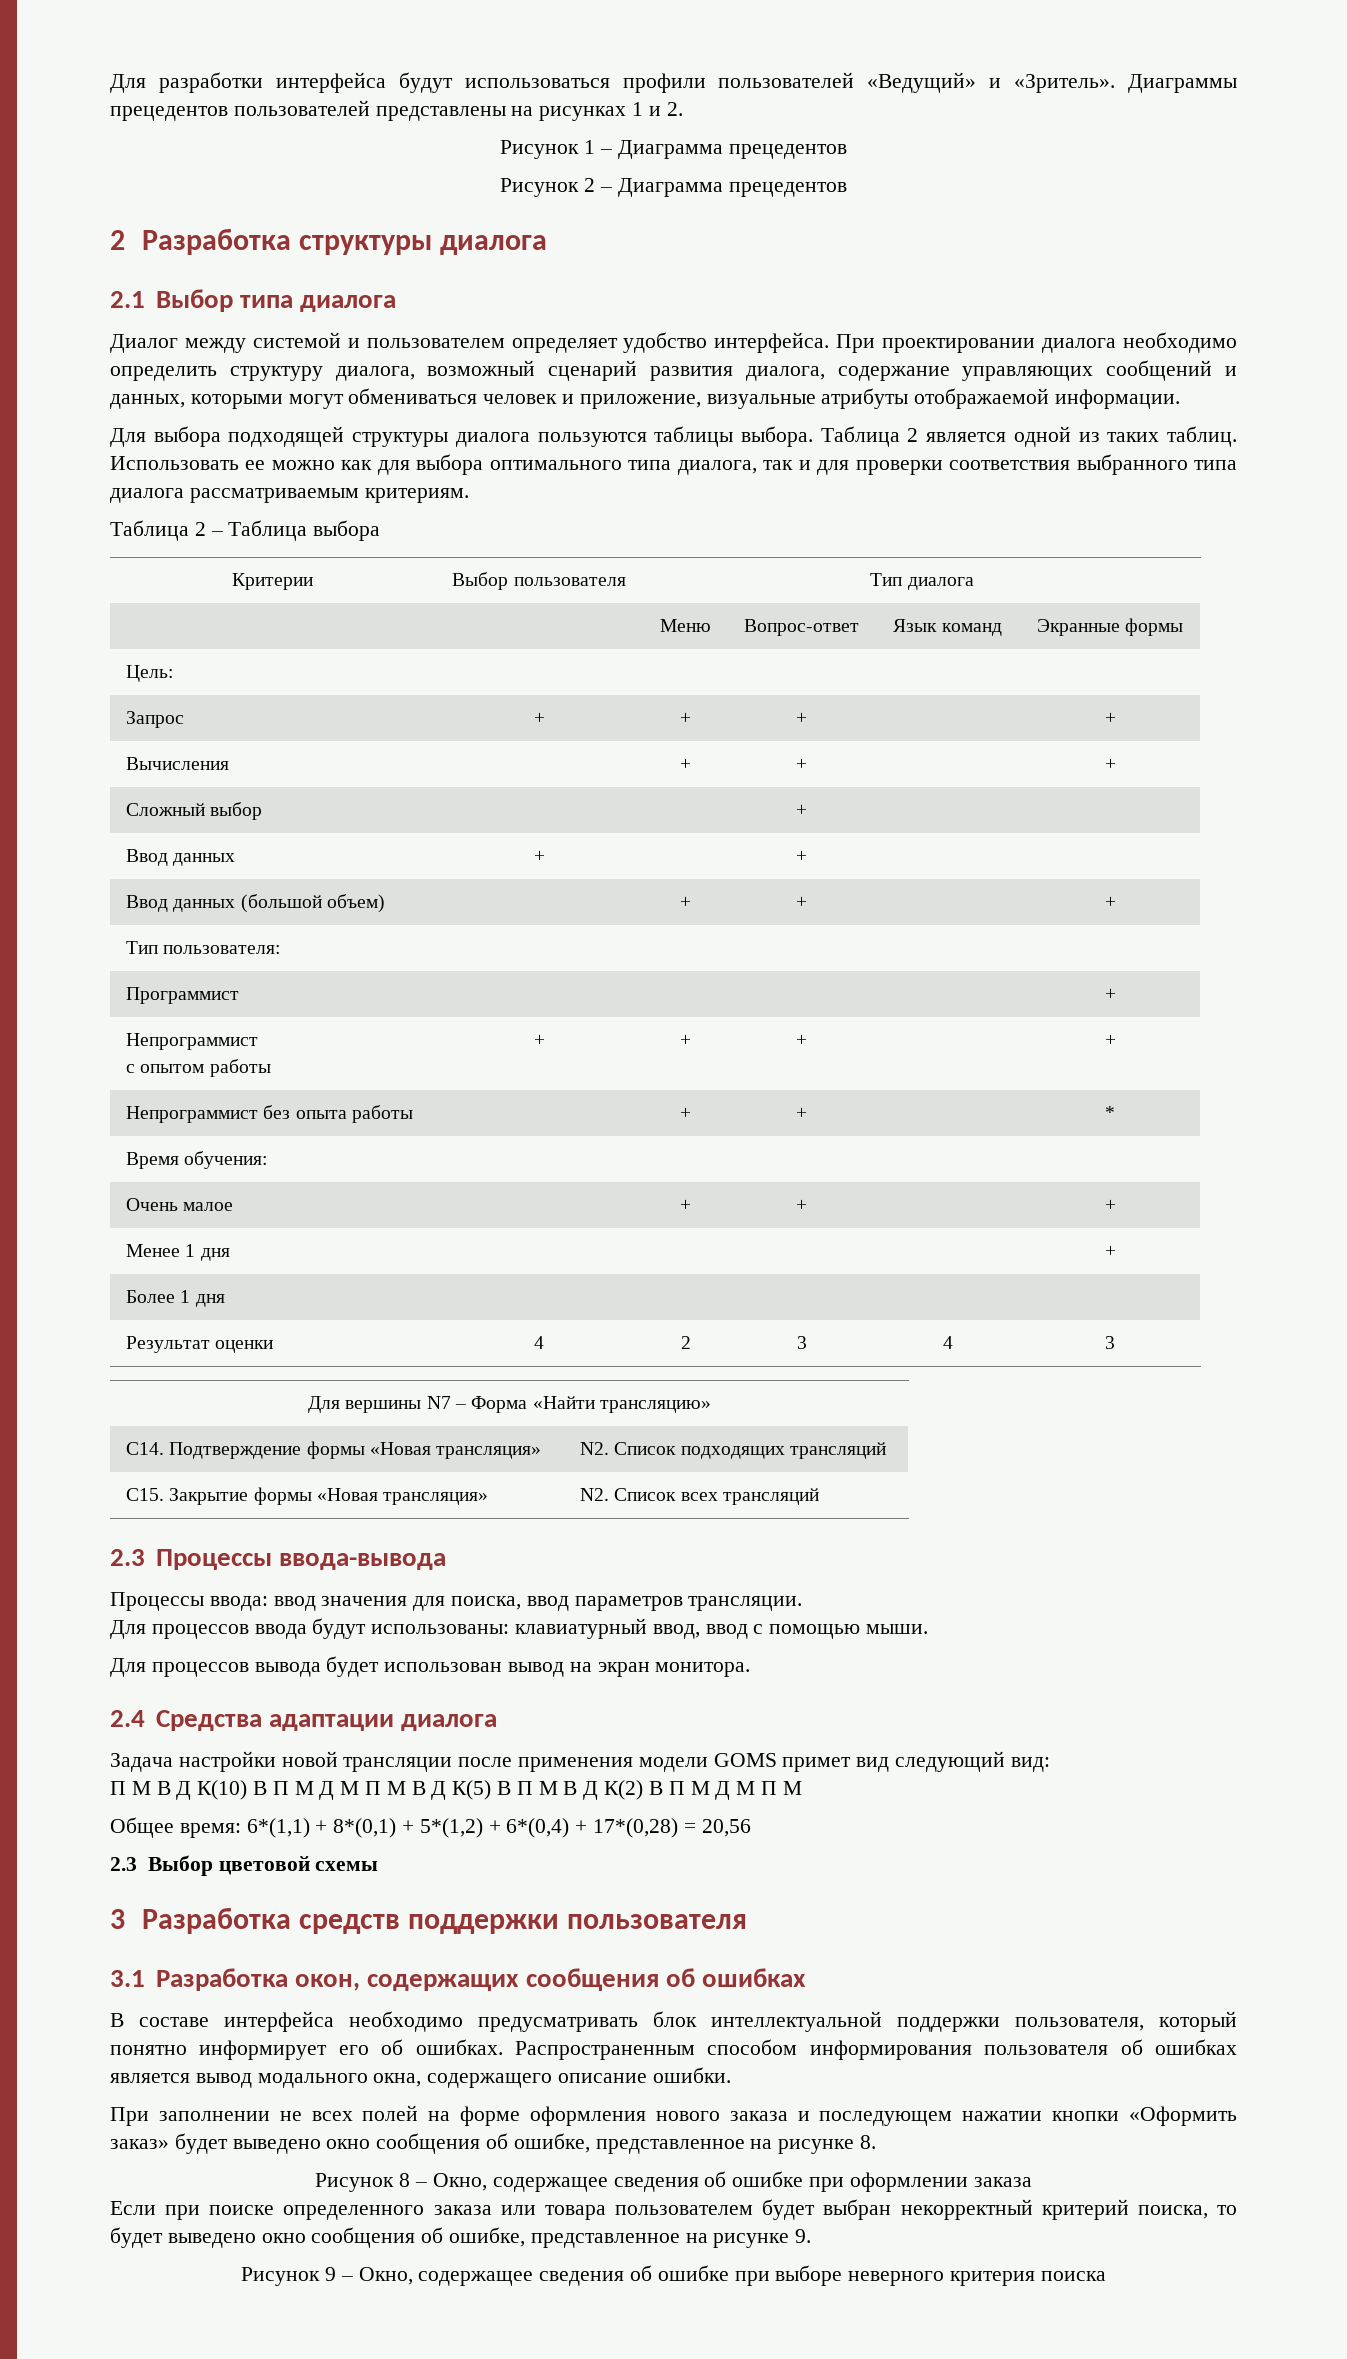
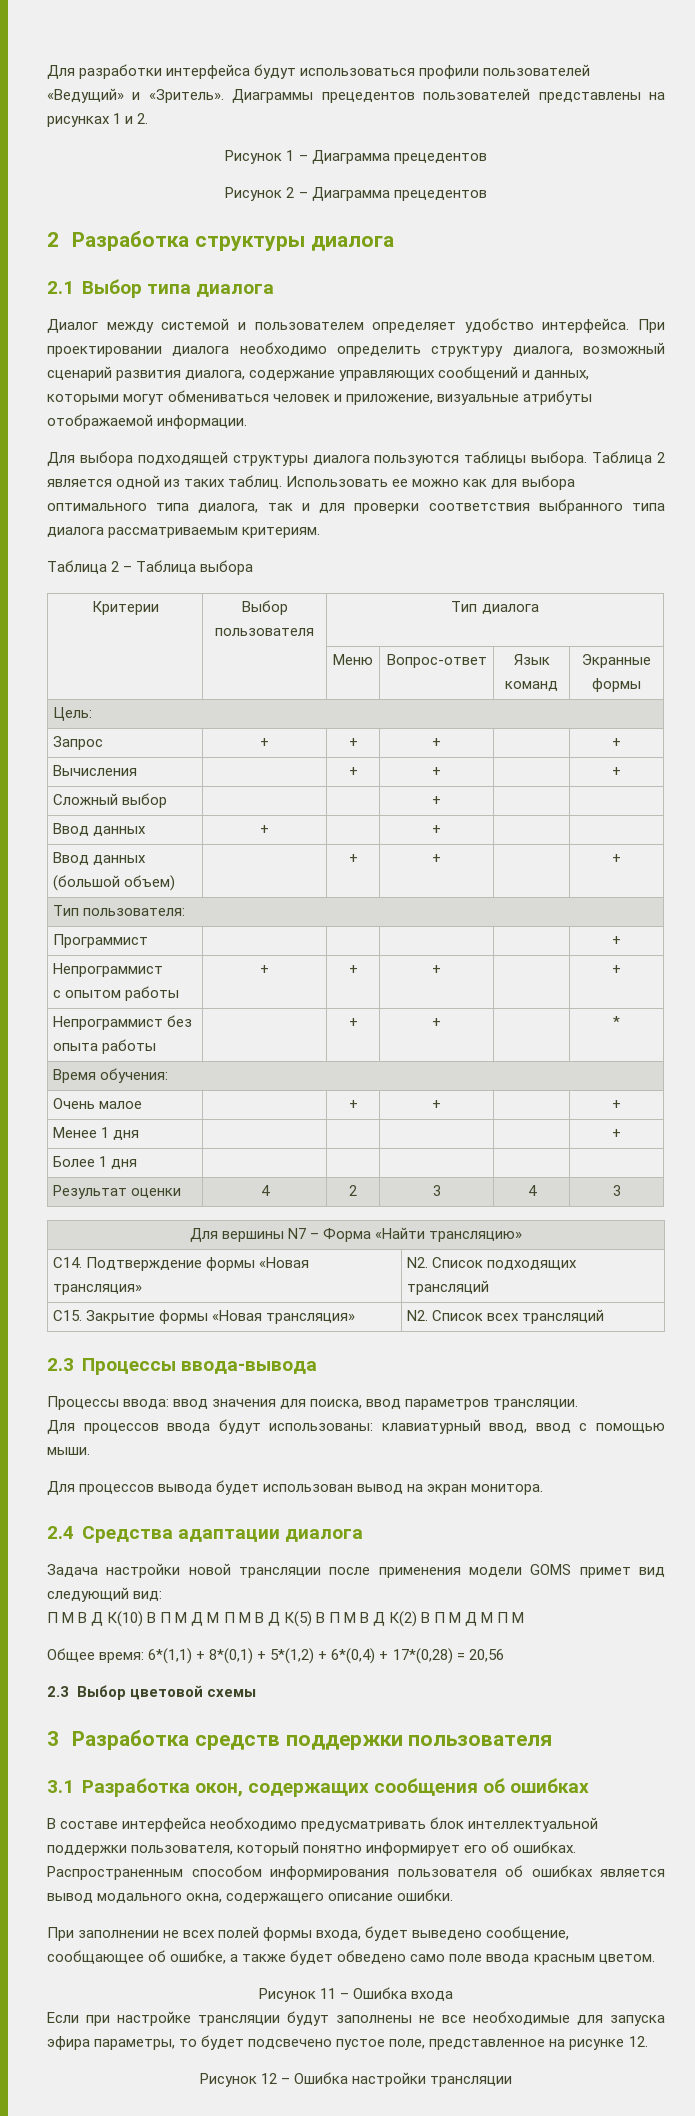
- При заполнении не всех полей на форме оформления нового заказа и последующем нажатии кнопки «Оформить заказ» будет выведено окно сообщения об ошибке, представленное на рисунке 8.
- Рисунок 8 – Окно, содержащее сведения об ошибке при оформлении заказа
- Если при поиске определенного заказа или товара пользователем будет выбран некорректный критерий поиска, то будет выведено окно сообщения об ошибке, представленное на рисунке 9.
- Рисунок 9 – Окно, содержащее сведения об ошибке при выборе неверного критерия поиска
+ При заполнении не всех полей формы входа, будет выведено сообщение, сообщающее об ошибке, а также будет обведено само поле ввода красным цветом.
+ Рисунок 11 – Ошибка входа
+ Если при настройке трансляции будут заполнены не все необходимые для запуска эфира параметры, то будет подсвечено пустое поле, представленное на рисунке 12.
+ Рисунок 12 – Ошибка настройки трансляции

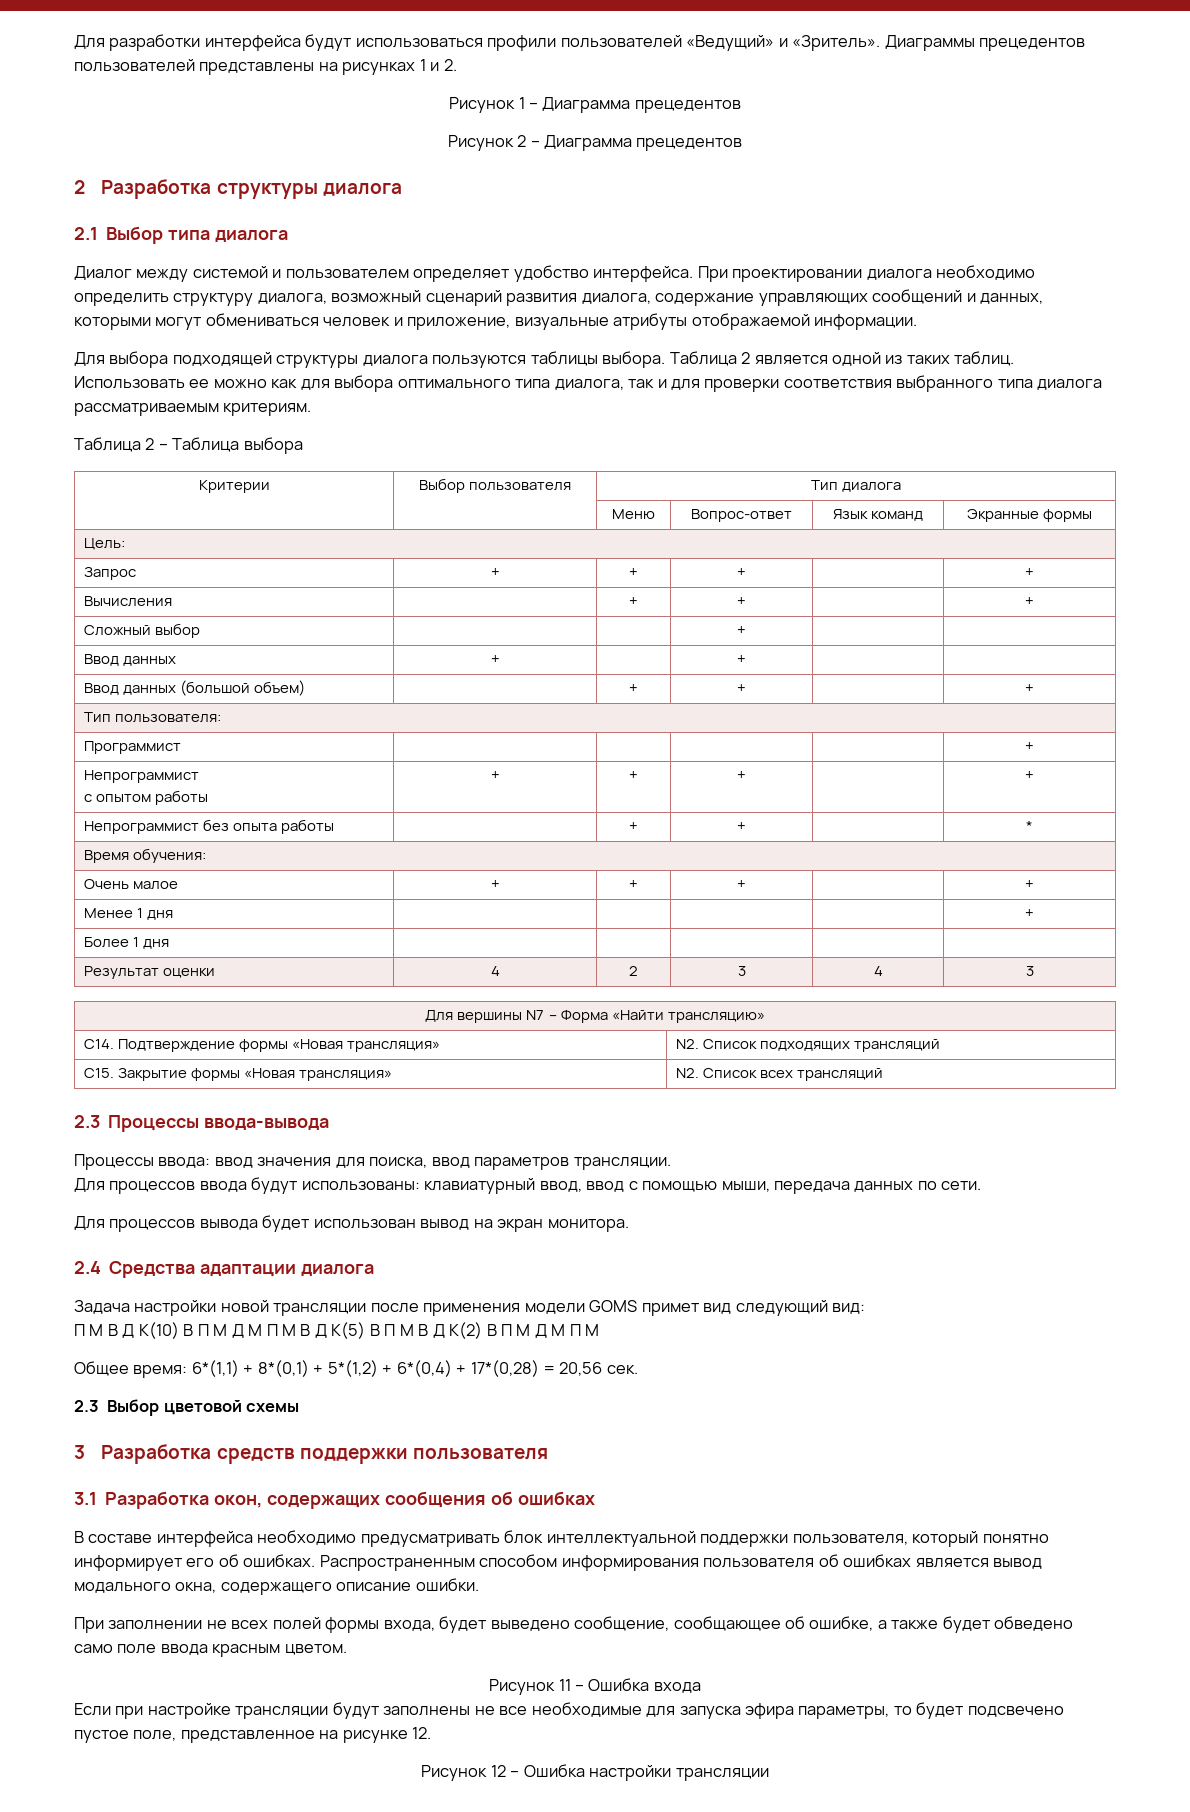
- Очень малое | | + | + | | +
+ Очень малое | + | + | + | | +
- Для процессов ввода будут использованы: клавиатурный ввод, ввод с помощью мыши.
+ Для процессов ввода будут использованы: клавиатурный ввод, ввод с помощью мыши, передача данных по сети.
- Общее время: 6*(1,1) + 8*(0,1) + 5*(1,2) + 6*(0,4) + 17*(0,28) = 20,56
+ Общее время: 6*(1,1) + 8*(0,1) + 5*(1,2) + 6*(0,4) + 17*(0,28) = 20,56 сек.

